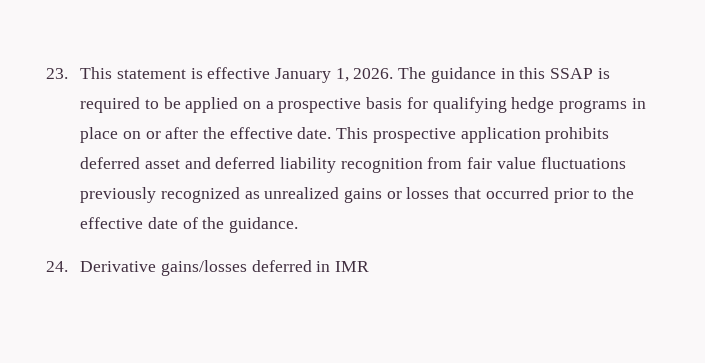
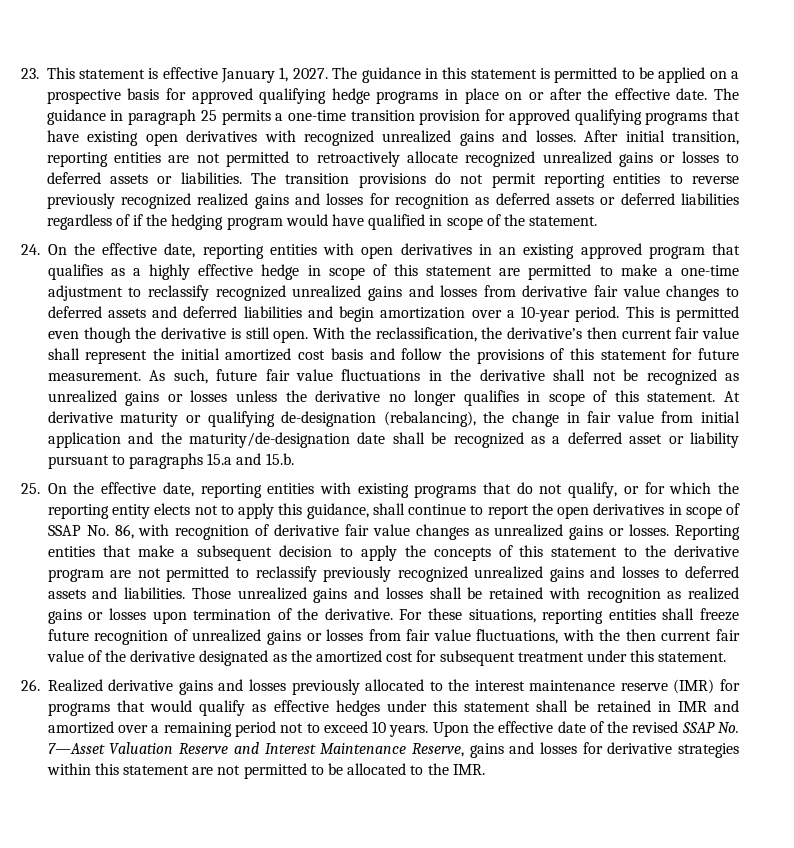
- 23. This statement is effective January 1, 2026.
+ 23. This statement is effective January 1, 2027.
- The guidance in this SSAP is required to be applied on a prospective basis for qualifying hedge programs in place on or after the effective date.
+ The guidance in this statement is permitted to be applied on a prospective basis for approved qualifying hedge programs in place on or after the effective date.
- This prospective application prohibits deferred asset and deferred liability recognition from fair value fluctuations previously recognized as unrealized gains or losses that occurred prior to the effective date of the guidance.
- 24. Derivative gains/losses deferred in IMR
+ The guidance in paragraph 25 permits a one-time transition provision for approved qualifying programs that have existing open derivatives with recognized unrealized gains and losses. After initial transition, reporting entities are not permitted to retroactively allocate recognized unrealized gains or losses to deferred assets or liabilities. The transition provisions do not permit reporting entities to reverse previously recognized realized gains and losses for recognition as deferred assets or deferred liabilities regardless of if the hedging program would have qualified in scope of the statement.
+ 24. On the effective date, reporting entities with open derivatives in an existing approved program that qualifies as a highly effective hedge in scope of this statement are permitted to make a one-time adjustment to reclassify recognized unrealized gains and losses from derivative fair value changes to deferred assets and deferred liabilities and begin amortization over a 10-year period. This is permitted even though the derivative is still open. With the reclassification, the derivative’s then current fair value shall represent the initial amortized cost basis and follow the provisions of this statement for future measurement. As such, future fair value fluctuations in the derivative shall not be recognized as unrealized gains or losses unless the derivative no longer qualifies in scope of this statement. At derivative maturity or qualifying de-designation (rebalancing), the change in fair value from initial application and the maturity/de-designation date shall be recognized as a deferred asset or liability pursuant to paragraphs 15.a and 15.b.
+ 25. On the effective date, reporting entities with existing programs that do not qualify, or for which the reporting entity elects not to apply this guidance, shall continue to report the open derivatives in scope of SSAP No. 86, with recognition of derivative fair value changes as unrealized gains or losses. Reporting entities that make a subsequent decision to apply the concepts of this statement to the derivative program are not permitted to reclassify previously recognized unrealized gains and losses to deferred assets and liabilities. Those unrealized gains and losses shall be retained with recognition as realized gains or losses upon termination of the derivative. For these situations, reporting entities shall freeze future recognition of unrealized gains or losses from fair value fluctuations, with the then current fair value of the derivative designated as the amortized cost for subsequent treatment under this statement.
+ 26. Realized derivative gains and losses previously allocated to the interest maintenance reserve (IMR) for programs that would qualify as effective hedges under this statement shall be retained in IMR and amortized over a remaining period not to exceed 10 years. Upon the effective date of the revised SSAP No. 7—Asset Valuation Reserve and Interest Maintenance Reserve, gains and losses for derivative strategies within this statement are not permitted to be allocated to the IMR.

